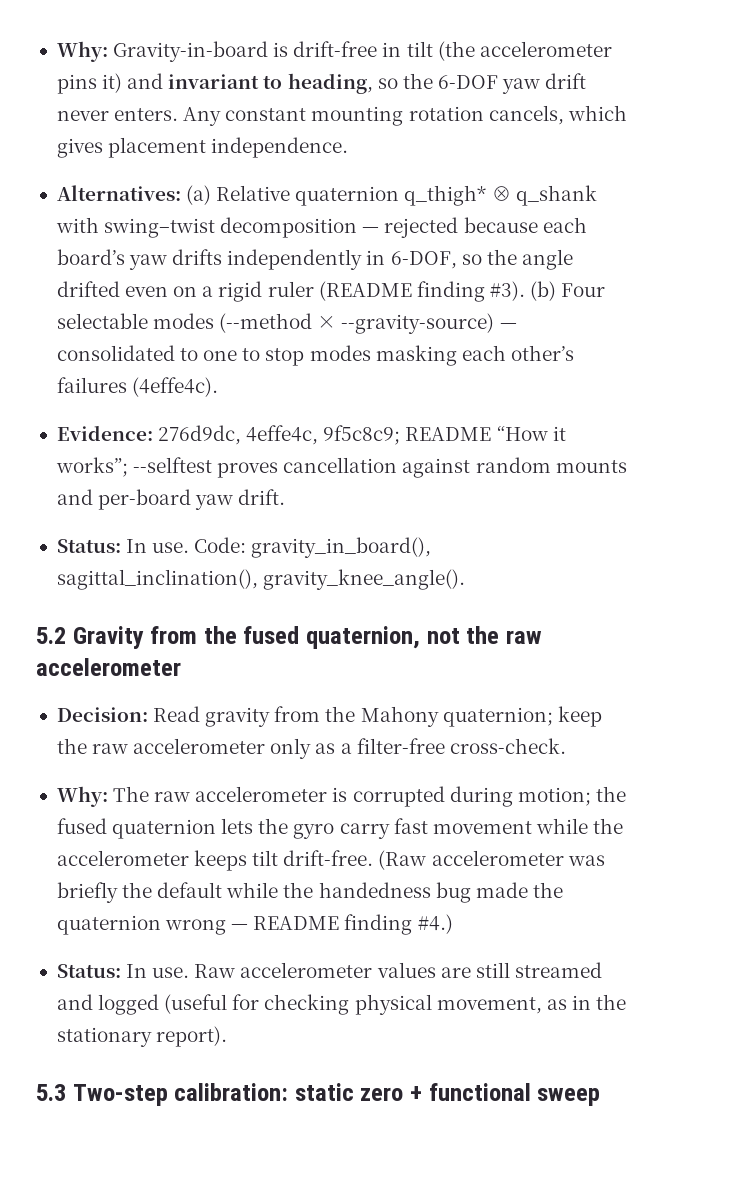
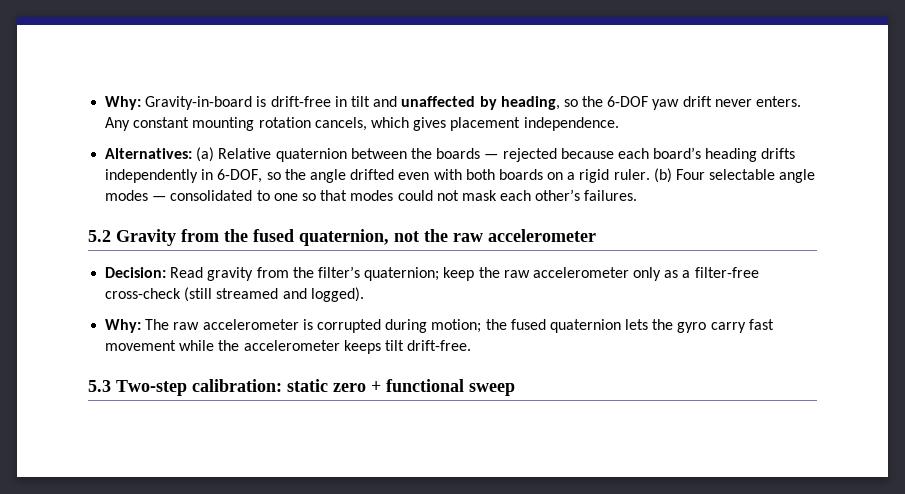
- Why: Gravity-in-board is drift-free in tilt (the accelerometer pins it) and invariant to heading, so the 6-DOF yaw drift never enters.
+ Why: Gravity-in-board is drift-free in tilt and unaffected by heading, so the 6-DOF yaw drift never enters.
- Alternatives: (a) Relative quaternion q_thigh* ⊗ q_shank with swing–twist decomposition — rejected because each board’s yaw drifts independently in 6-DOF, so the angle drifted even on a rigid ruler (README finding #3). (b) Four selectable modes (--method × --gravity-source) — consolidated to one to stop modes masking each other’s failures (4effe4c).
- Evidence: 276d9dc, 4effe4c, 9f5c8c9; README “How it works”; --selftest proves cancellation against random mounts and per-board yaw drift.
- Status: In use. Code: gravity_in_board(), sagittal_inclination(), gravity_knee_angle().
+ Alternatives: (a) Relative quaternion between the boards — rejected because each board’s heading drifts independently in 6-DOF, so the angle drifted even with both boards on a rigid ruler. (b) Four selectable angle modes — consolidated to one so that modes could not mask each other’s failures.
- Decision: Read gravity from the Mahony quaternion; keep the raw accelerometer only as a filter-free cross-check.
+ Decision: Read gravity from the filter’s quaternion; keep the raw accelerometer only as a filter-free cross-check (still streamed and logged).
- (Raw accelerometer was briefly the default while the handedness bug made the quaternion wrong — README finding #4.)
- Status: In use. Raw accelerometer values are still streamed and logged (useful for checking physical movement, as in the stationary report).

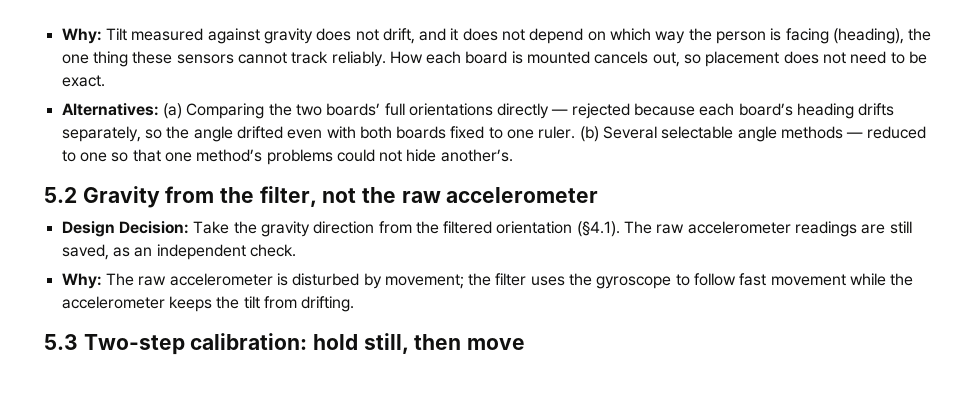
- Why: Gravity-in-board is drift-free in tilt and unaffected by heading, so the 6-DOF yaw drift never enters. Any constant mounting rotation cancels, which gives placement independence.
- Alternatives: (a) Relative quaternion between the boards — rejected because each board’s heading drifts independently in 6-DOF, so the angle drifted even with both boards on a rigid ruler.
+ Why: Tilt measured against gravity does not drift, and it does not depend on which way the person is facing (heading), the one thing these sensors cannot track reliably. How each board is mounted cancels out, so placement does not need to be exact.
+ Alternatives: (a) Comparing the two boards’ full orientations directly — rejected because each board’s heading drifts separately, so the angle drifted even with both boards fixed to one ruler.
- (b) Four selectable angle modes — consolidated to one so that modes could not mask each other’s failures.
+ (b) Several selectable angle methods — reduced to one so that one method’s problems could not hide another’s.
- 5.2 Gravity from the fused quaternion, not the raw accelerometer
+ 5.2 Gravity from the filter, not the raw accelerometer
- Decision: Read gravity from the filter’s quaternion; keep the raw accelerometer only as a filter-free cross-check (still streamed and logged).
+ Design Decision: Take the gravity direction from the filtered orientation (§4.1). The raw accelerometer readings are still saved, as an independent check.
- Why: The raw accelerometer is corrupted during motion; the fused quaternion lets the gyro carry fast movement while the accelerometer keeps tilt drift-free.
+ Why: The raw accelerometer is disturbed by movement; the filter uses the gyroscope to follow fast movement while the accelerometer keeps the tilt from drifting.
- 5.3 Two-step calibration: static zero + functional sweep
+ 5.3 Two-step calibration: hold still, then move

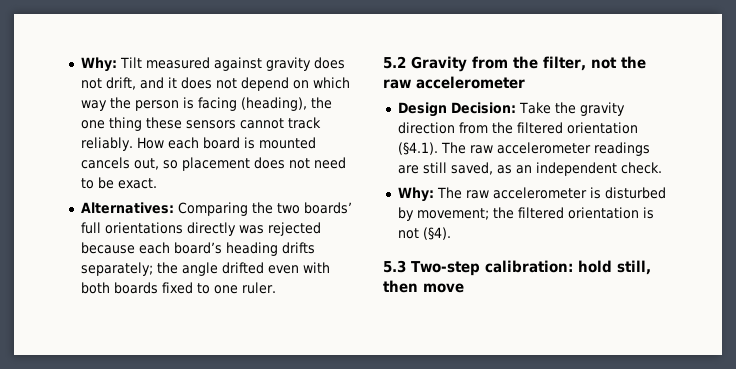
- Alternatives: (a) Comparing the two boards’ full orientations directly — rejected because each board’s heading drifts separately, so the angle drifted even with both boards fixed to one ruler. (b) Several selectable angle methods — reduced to one so that one method’s problems could not hide another’s.
+ Alternatives: Comparing the two boards’ full orientations directly was rejected because each board’s heading drifts separately; the angle drifted even with both boards fixed to one ruler.
- Why: The raw accelerometer is disturbed by movement; the filter uses the gyroscope to follow fast movement while the accelerometer keeps the tilt from drifting.
+ Why: The raw accelerometer is disturbed by movement; the filtered orientation is not (§4).

